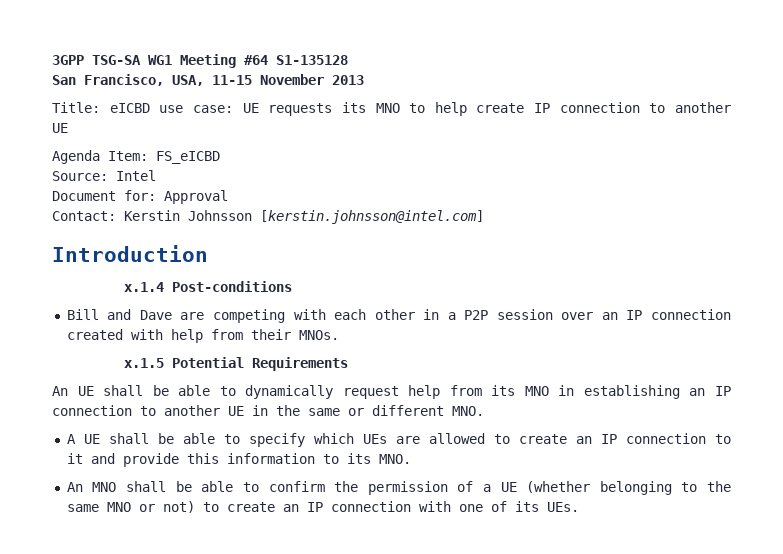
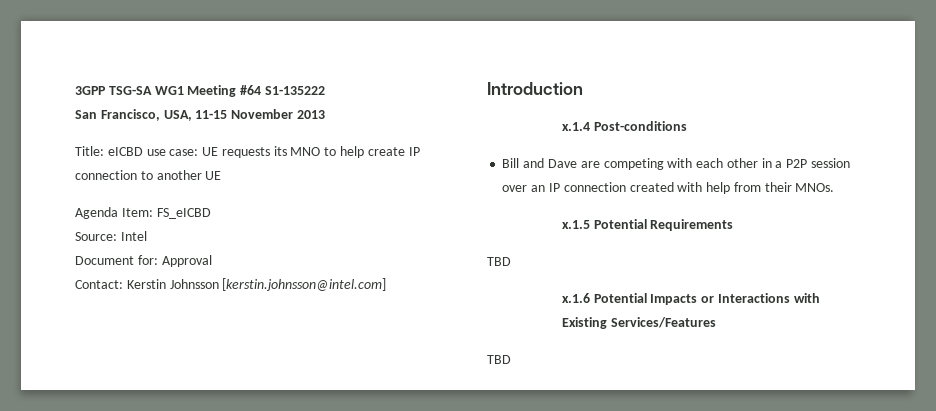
- 3GPP TSG-SA WG1 Meeting #64 S1-135128
+ 3GPP TSG-SA WG1 Meeting #64 S1-135222
  x.1.5 Potential Requirements
- An UE shall be able to dynamically request help from its MNO in establishing an IP connection to another UE in the same or different MNO.
- A UE shall be able to specify which UEs are allowed to create an IP connection to it and provide this information to its MNO.
- An MNO shall be able to confirm the permission of a UE (whether belonging to the same MNO or not) to create an IP connection with one of its UEs.
+ TBD
+ x.1.6 Potential Impacts or Interactions with Existing Services/Features
+ TBD

